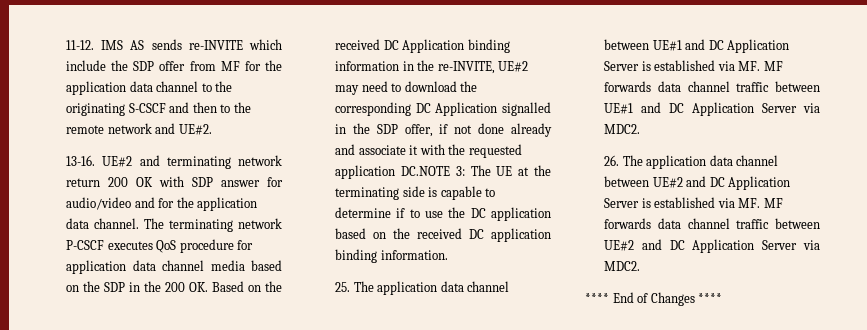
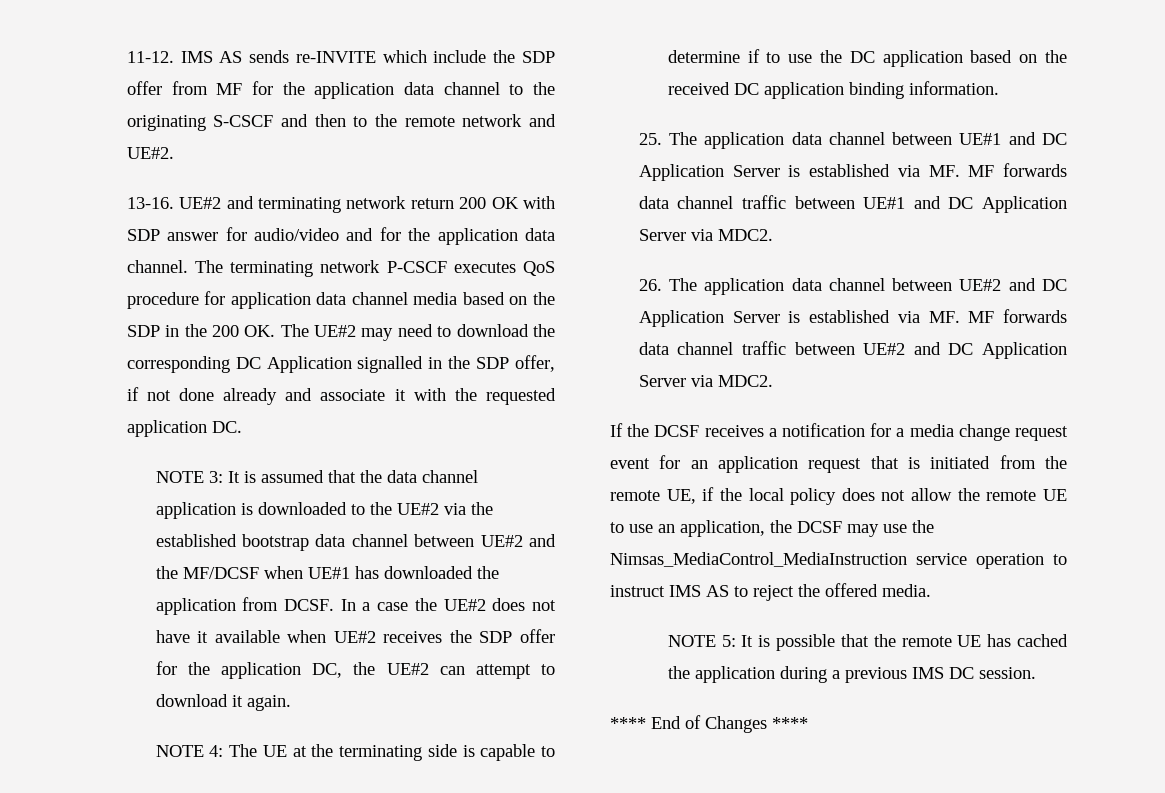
- The terminating network P-CSCF executes QoS procedure for application data channel media based on the SDP in the 200 OK. Based on the received DC Application binding information in the re-INVITE, UE#2 may need to download the corresponding DC Application signalled in the SDP offer, if not done already and associate it with the requested application DC.NOTE 3:
+ The terminating network P-CSCF executes QoS procedure for application data channel media based on the SDP in the 200 OK. The UE#2 may need to download the corresponding DC Application signalled in the SDP offer, if not done already and associate it with the requested application DC.
+ NOTE 3: It is assumed that the data channel application is downloaded to the UE#2 via the established bootstrap data channel between UE#2 and the MF/DCSF when UE#1 has downloaded the application from DCSF. In a case the UE#2 does not have it available when UE#2 receives the SDP offer for the application DC, the UE#2 can attempt to download it again.
+ NOTE 4:
+ If the DCSF receives a notification for a media change request event for an application request that is initiated from the remote UE, if the local policy does not allow the remote UE to use an application, the DCSF may use the Nimsas_MediaControl_MediaInstruction service operation to instruct IMS AS to reject the offered media.
+ NOTE 5: It is possible that the remote UE has cached the application during a previous IMS DC session.

